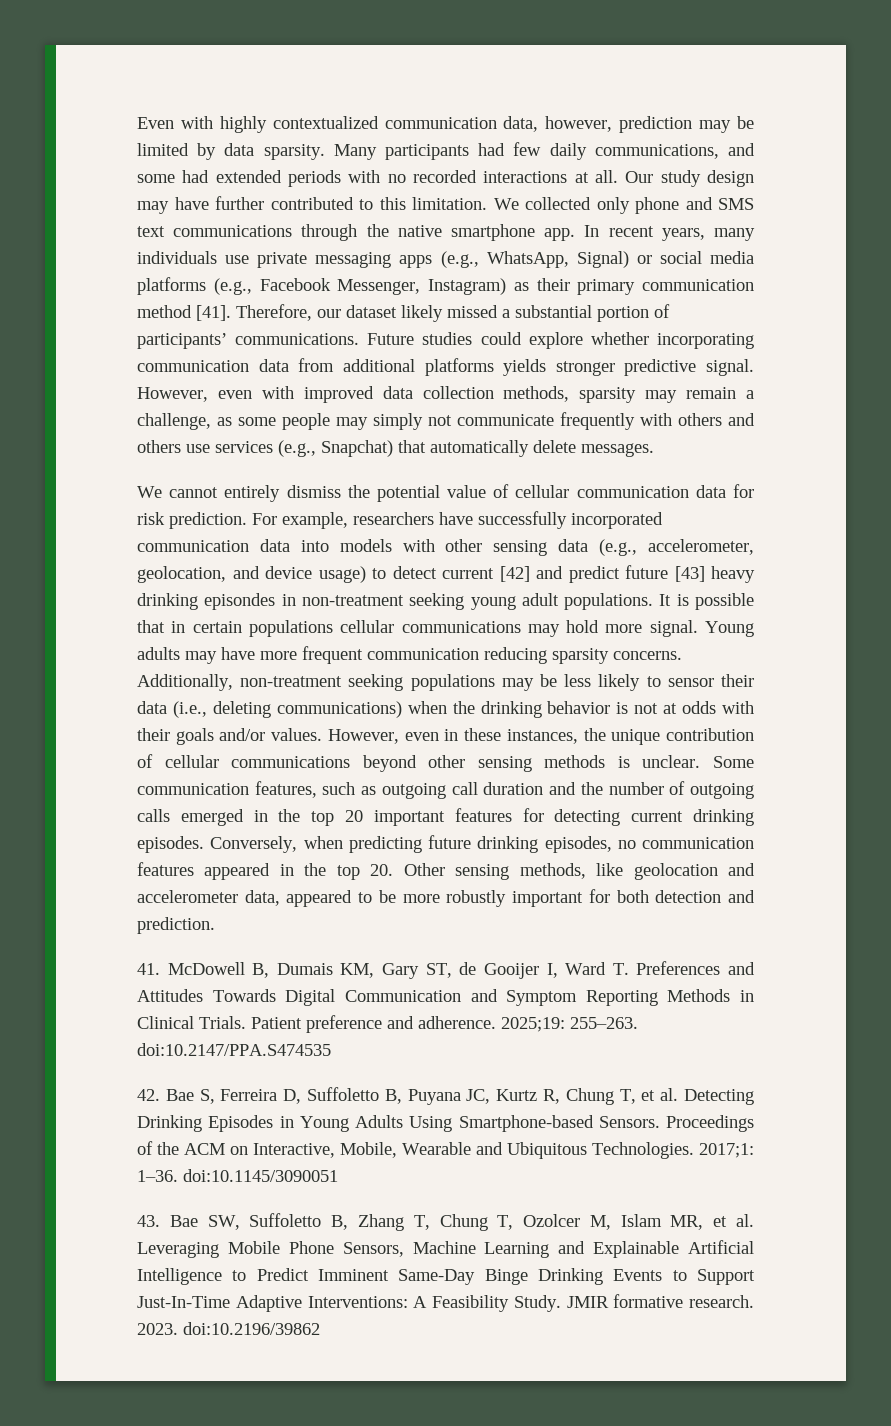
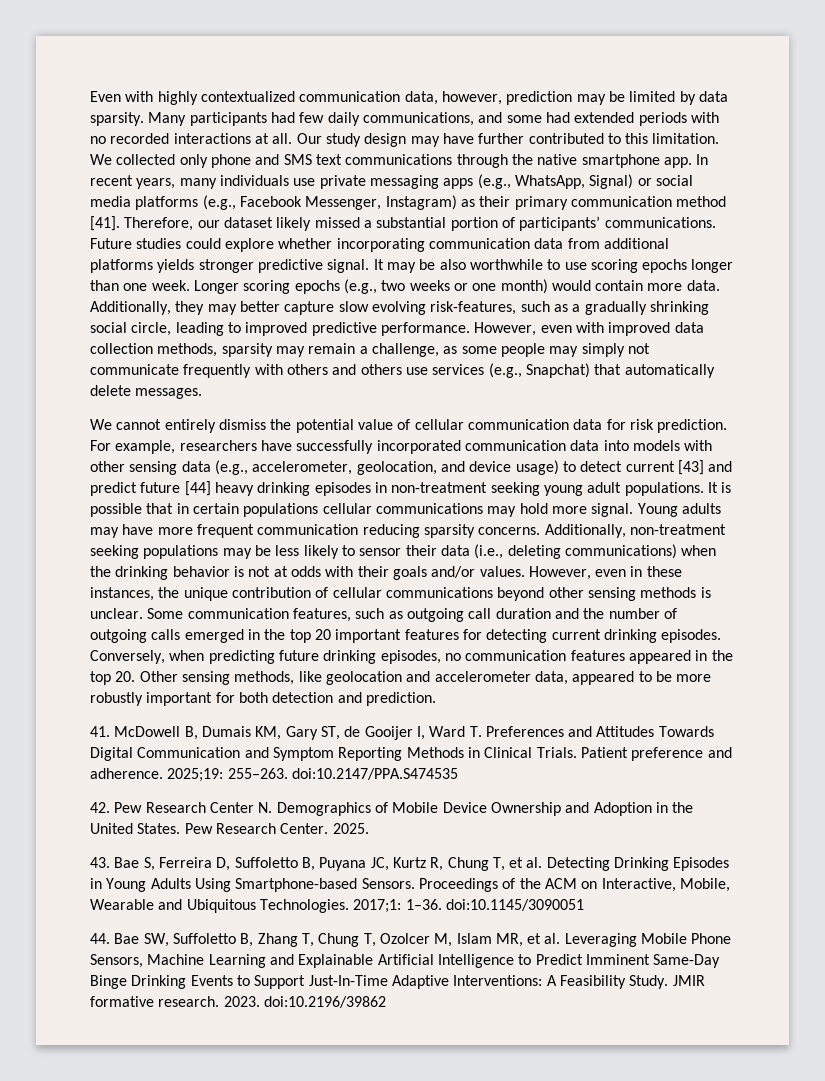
+ It may be also worthwhile to use scoring epochs longer than one week. Longer scoring epochs (e.g., two weeks or one month) would contain more data. Additionally, they may better capture slow evolving risk-features, such as a gradually shrinking social circle, leading to improved predictive performance.
- For example, researchers have successfully incorporated communication data into models with other sensing data (e.g., accelerometer, geolocation, and device usage) to detect current [42] and predict future [43] heavy drinking episondes in non-treatment seeking young adult populations.
+ For example, researchers have successfully incorporated communication data into models with other sensing data (e.g., accelerometer, geolocation, and device usage) to detect current [43] and predict future [44] heavy drinking episodes in non-treatment seeking young adult populations.
- 42. Bae S, Ferreira D, Suffoletto B, Puyana JC, Kurtz R, Chung T, et al. Detecting Drinking Episodes in Young Adults Using Smartphone-based Sensors.
+ 42. Pew Research Center N. Demographics of Mobile Device Ownership and Adoption in the United States. Pew Research Center. 2025.
+ 43. Bae S, Ferreira D, Suffoletto B, Puyana JC, Kurtz R, Chung T, et al. Detecting Drinking Episodes in Young Adults Using Smartphone-based Sensors.
- 43. Bae SW, Suffoletto B, Zhang T, Chung T, Ozolcer M, Islam MR, et al. Leveraging Mobile Phone Sensors, Machine Learning and Explainable Artificial Intelligence to Predict Imminent Same-Day Binge Drinking Events to Support Just-In-Time Adaptive Interventions: A Feasibility Study.
+ 44. Bae SW, Suffoletto B, Zhang T, Chung T, Ozolcer M, Islam MR, et al. Leveraging Mobile Phone Sensors, Machine Learning and Explainable Artificial Intelligence to Predict Imminent Same-Day Binge Drinking Events to Support Just-In-Time Adaptive Interventions: A Feasibility Study.

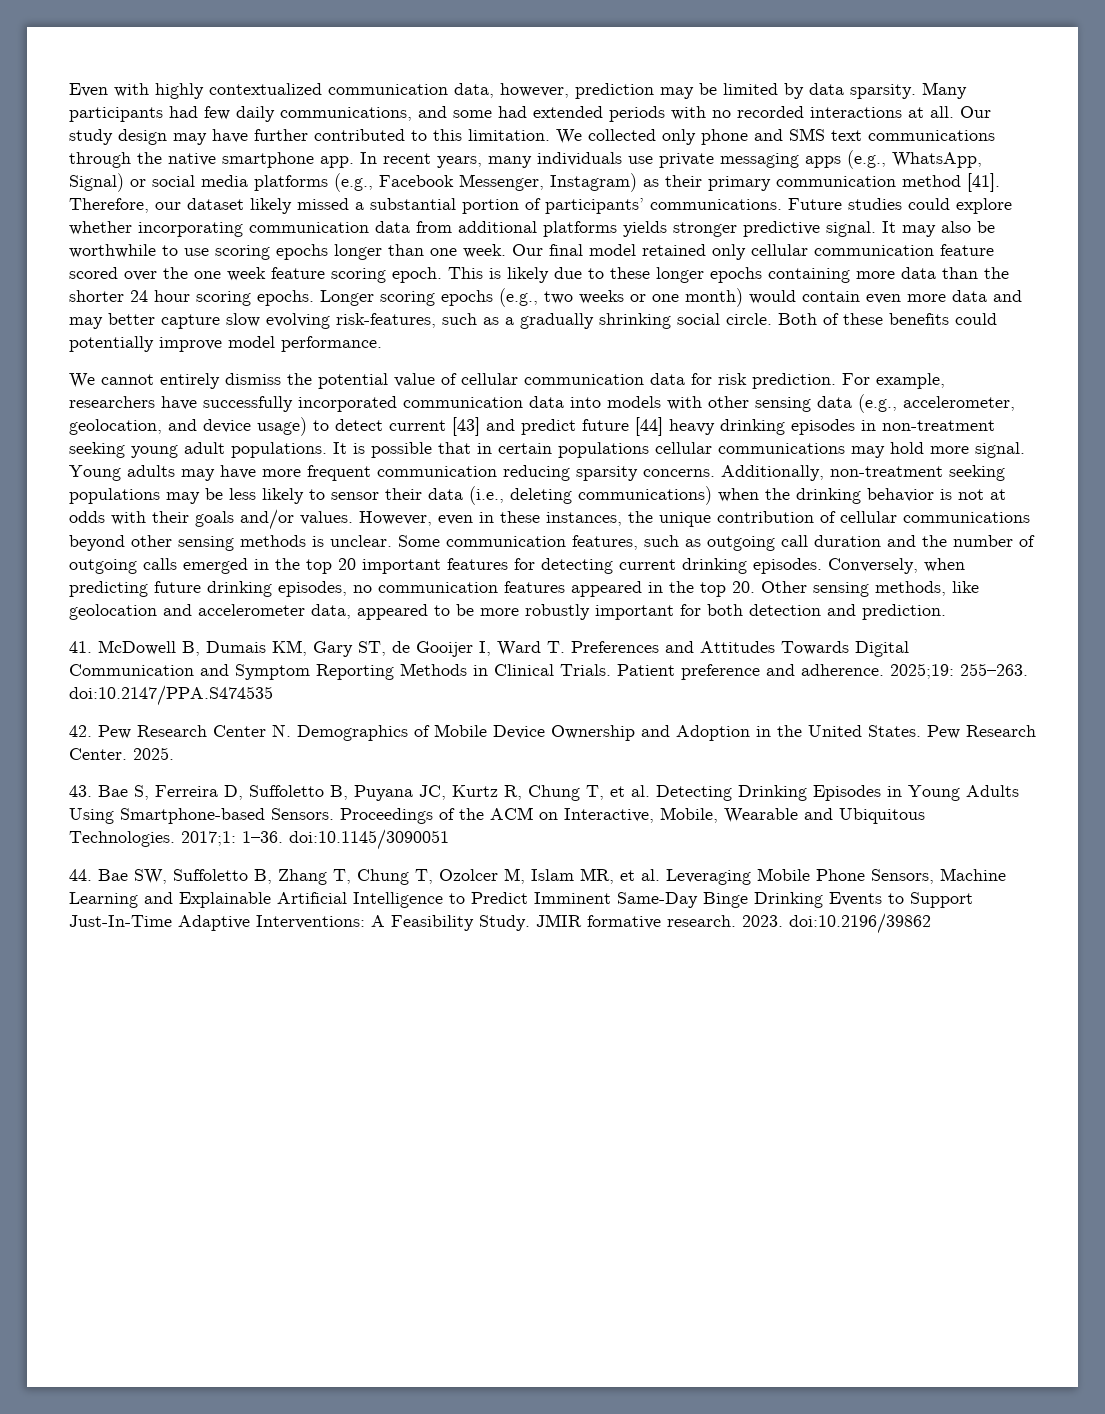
- It may be also worthwhile to use scoring epochs longer than one week.
+ It may also be worthwhile to use scoring epochs longer than one week.
+ Our final model retained only cellular communication feature scored over the one week feature scoring epoch. This is likely due to these longer epochs containing more data than the shorter 24 hour scoring epochs.
- Longer scoring epochs (e.g., two weeks or one month) would contain more data. Additionally, they may better capture slow evolving risk-features, such as a gradually shrinking social circle, leading to improved predictive performance. However, even with improved data collection methods, sparsity may remain a challenge, as some people may simply not communicate frequently with others and others use services (e.g., Snapchat) that automatically delete messages.
+ Longer scoring epochs (e.g., two weeks or one month) would contain even more data and may better capture slow evolving risk-features, such as a gradually shrinking social circle. Both of these benefits could potentially improve model performance.

